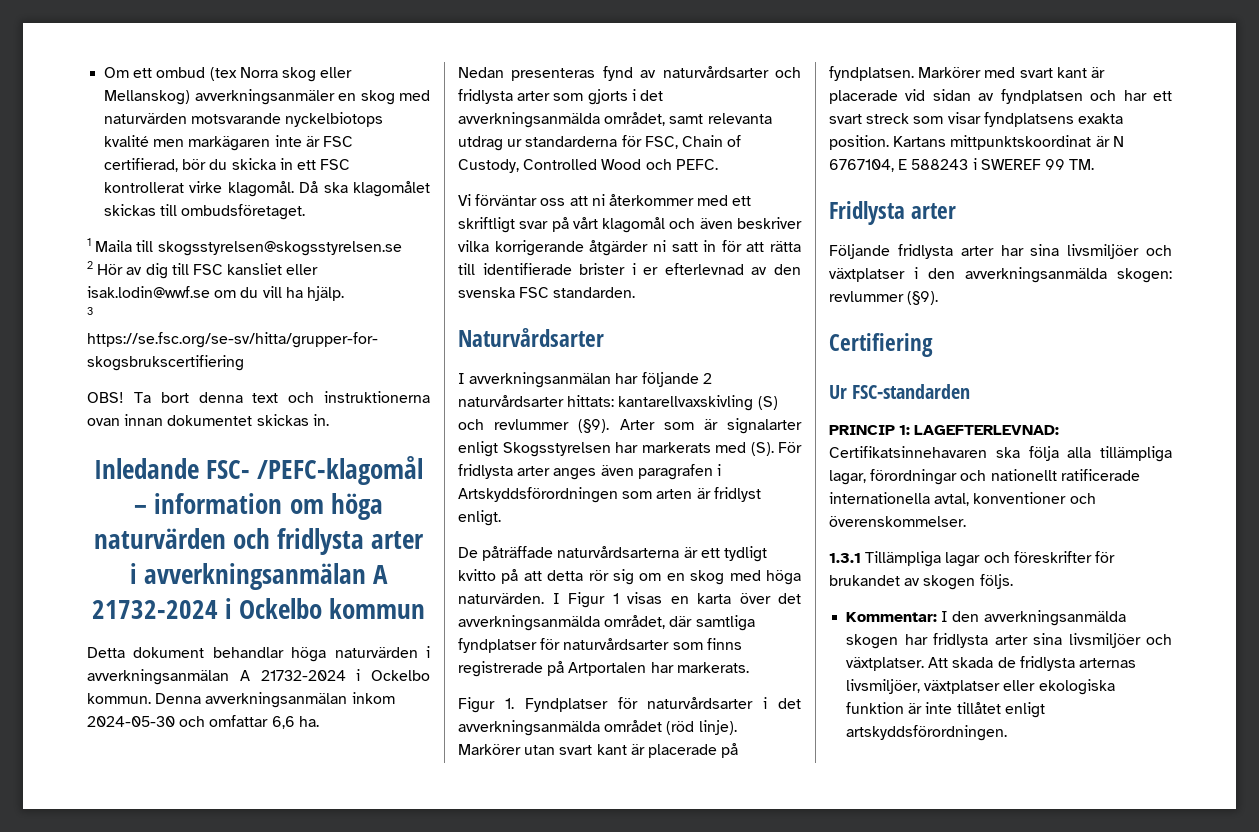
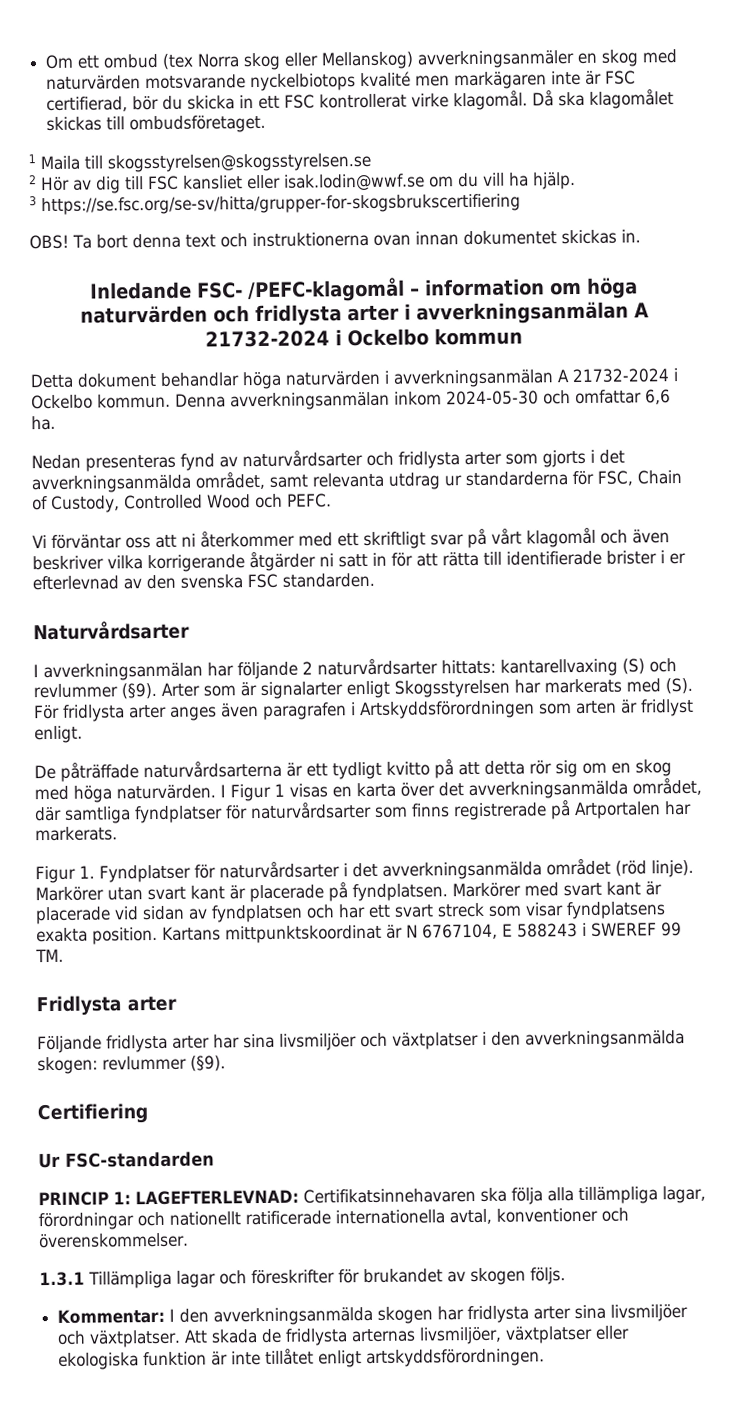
- I avverkningsanmälan har följande 2 naturvårdsarter hittats: kantarellvaxskivling (S) och revlummer (§9).
+ I avverkningsanmälan har följande 2 naturvårdsarter hittats: kantarellvaxing (S) och revlummer (§9).

